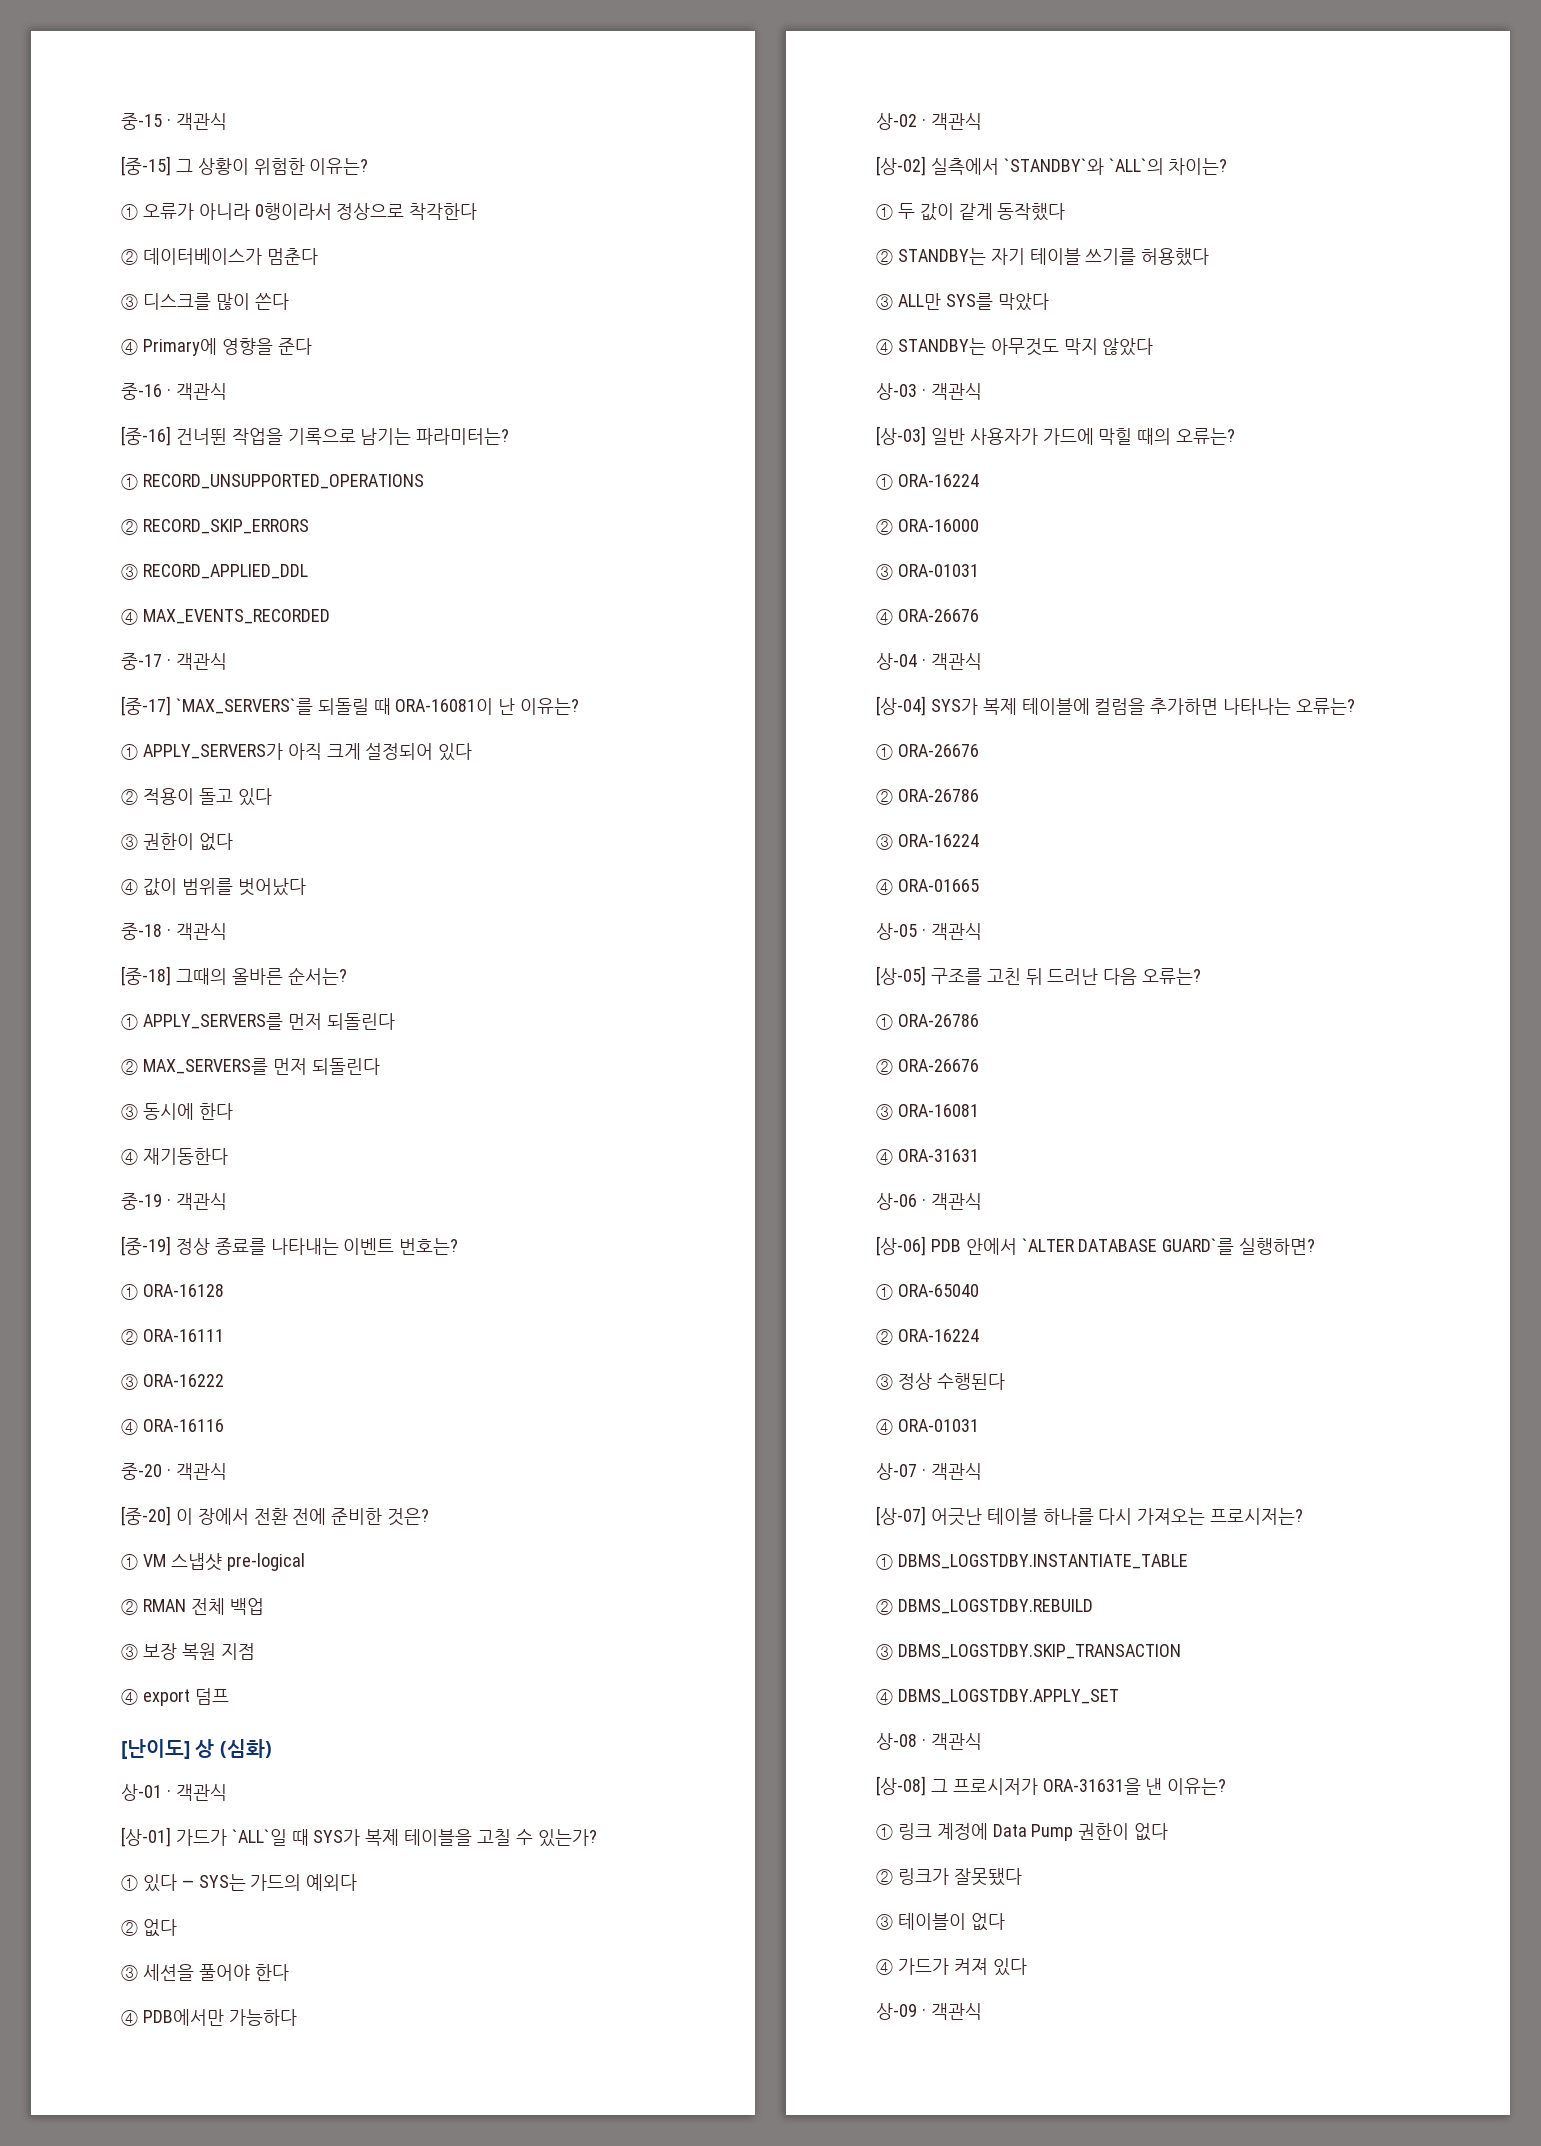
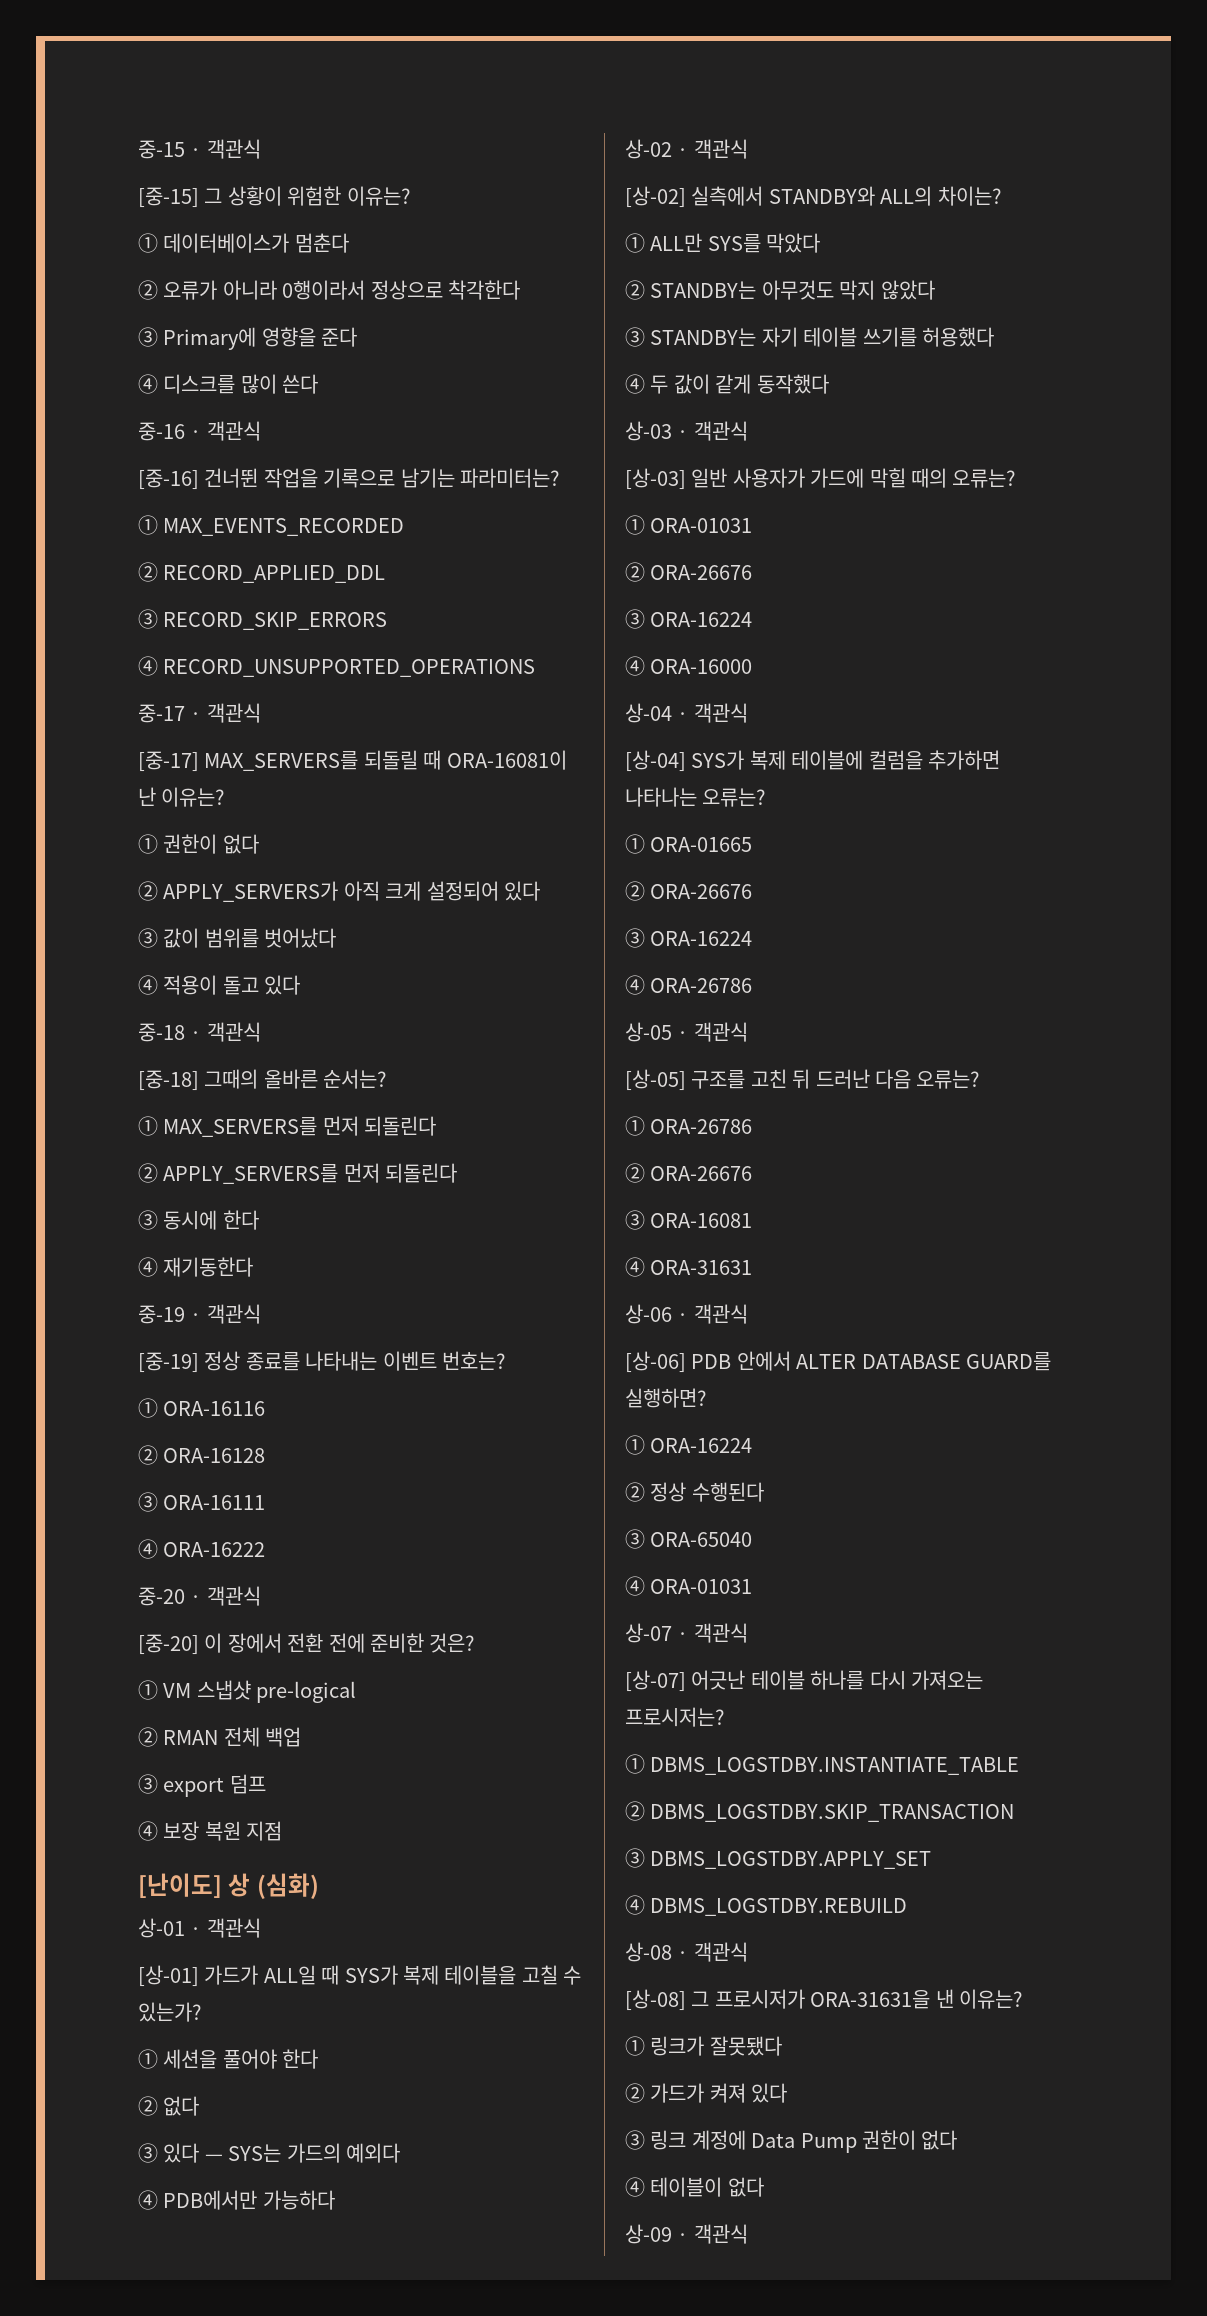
- ① 오류가 아니라 0행이라서 정상으로 착각한다
+ ① 데이터베이스가 멈춘다
+ ② 오류가 아니라 0행이라서 정상으로 착각한다
- ② 데이터베이스가 멈춘다
- ③ 디스크를 많이 쓴다
+ ③ Primary에 영향을 준다
+ ④ 디스크를 많이 쓴다
- ④ Primary에 영향을 준다
- ① RECORD_UNSUPPORTED_OPERATIONS
- ② RECORD_SKIP_ERRORS
+ ① MAX_EVENTS_RECORDED
+ ② RECORD_APPLIED_DDL
+ ③ RECORD_SKIP_ERRORS
- ③ RECORD_APPLIED_DDL
- ④ MAX_EVENTS_RECORDED
+ ④ RECORD_UNSUPPORTED_OPERATIONS
- [중-17] `MAX_SERVERS`를 되돌릴 때 ORA-16081이 난 이유는?
+ [중-17] MAX_SERVERS를 되돌릴 때 ORA-16081이 난 이유는?
- ① APPLY_SERVERS가 아직 크게 설정되어 있다
+ ① 권한이 없다
+ ② APPLY_SERVERS가 아직 크게 설정되어 있다
- ② 적용이 돌고 있다
- ③ 권한이 없다
- ④ 값이 범위를 벗어났다
+ ③ 값이 범위를 벗어났다
+ ④ 적용이 돌고 있다
- ① APPLY_SERVERS를 먼저 되돌린다
+ ① MAX_SERVERS를 먼저 되돌린다
- ② MAX_SERVERS를 먼저 되돌린다
+ ② APPLY_SERVERS를 먼저 되돌린다
- ① ORA-16128
+ ① ORA-16116
+ ② ORA-16128
- ② ORA-16111
+ ③ ORA-16111
- ③ ORA-16222
+ ④ ORA-16222
- ④ ORA-16116
- ③ 보장 복원 지점
+ ③ export 덤프
+ ④ 보장 복원 지점
- ④ export 덤프
- [상-01] 가드가 `ALL`일 때 SYS가 복제 테이블을 고칠 수 있는가?
+ [상-01] 가드가 ALL일 때 SYS가 복제 테이블을 고칠 수 있는가?
- ① 있다 — SYS는 가드의 예외다
+ ① 세션을 풀어야 한다
+ ② 없다
+ ③ 있다 — SYS는 가드의 예외다
- ② 없다
- ③ 세션을 풀어야 한다
- [상-02] 실측에서 `STANDBY`와 `ALL`의 차이는?
+ [상-02] 실측에서 STANDBY와 ALL의 차이는?
- ① 두 값이 같게 동작했다
- ② STANDBY는 자기 테이블 쓰기를 허용했다
- ③ ALL만 SYS를 막았다
- ④ STANDBY는 아무것도 막지 않았다
+ ① ALL만 SYS를 막았다
+ ② STANDBY는 아무것도 막지 않았다
+ ③ STANDBY는 자기 테이블 쓰기를 허용했다
+ ④ 두 값이 같게 동작했다
- ① ORA-16224
- ② ORA-16000
+ ① ORA-01031
+ ② ORA-26676
+ ③ ORA-16224
+ ④ ORA-16000
- ③ ORA-01031
- ④ ORA-26676
- ① ORA-26676
- ② ORA-26786
+ ① ORA-01665
+ ② ORA-26676
  ③ ORA-16224
- ④ ORA-01665
+ ④ ORA-26786
- [상-06] PDB 안에서 `ALTER DATABASE GUARD`를 실행하면?
+ [상-06] PDB 안에서 ALTER DATABASE GUARD를 실행하면?
- ① ORA-65040
- ② ORA-16224
- ③ 정상 수행된다
+ ① ORA-16224
+ ② 정상 수행된다
+ ③ ORA-65040
- ② DBMS_LOGSTDBY.REBUILD
- ③ DBMS_LOGSTDBY.SKIP_TRANSACTION
- ④ DBMS_LOGSTDBY.APPLY_SET
+ ② DBMS_LOGSTDBY.SKIP_TRANSACTION
+ ③ DBMS_LOGSTDBY.APPLY_SET
+ ④ DBMS_LOGSTDBY.REBUILD
- ① 링크 계정에 Data Pump 권한이 없다
+ ① 링크가 잘못됐다
+ ② 가드가 켜져 있다
+ ③ 링크 계정에 Data Pump 권한이 없다
- ② 링크가 잘못됐다
- ③ 테이블이 없다
- ④ 가드가 켜져 있다
+ ④ 테이블이 없다

